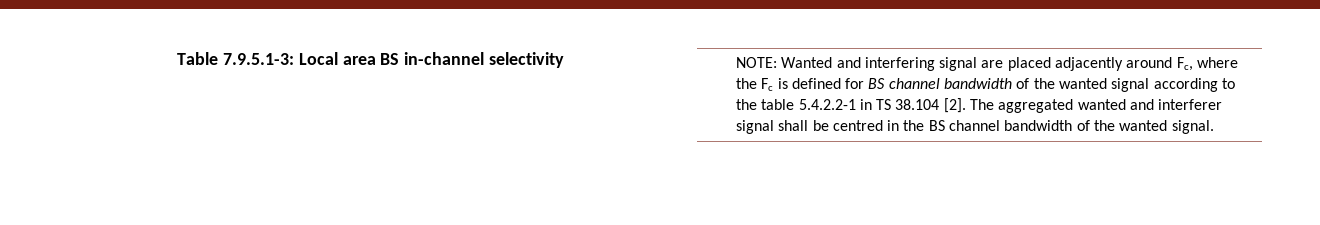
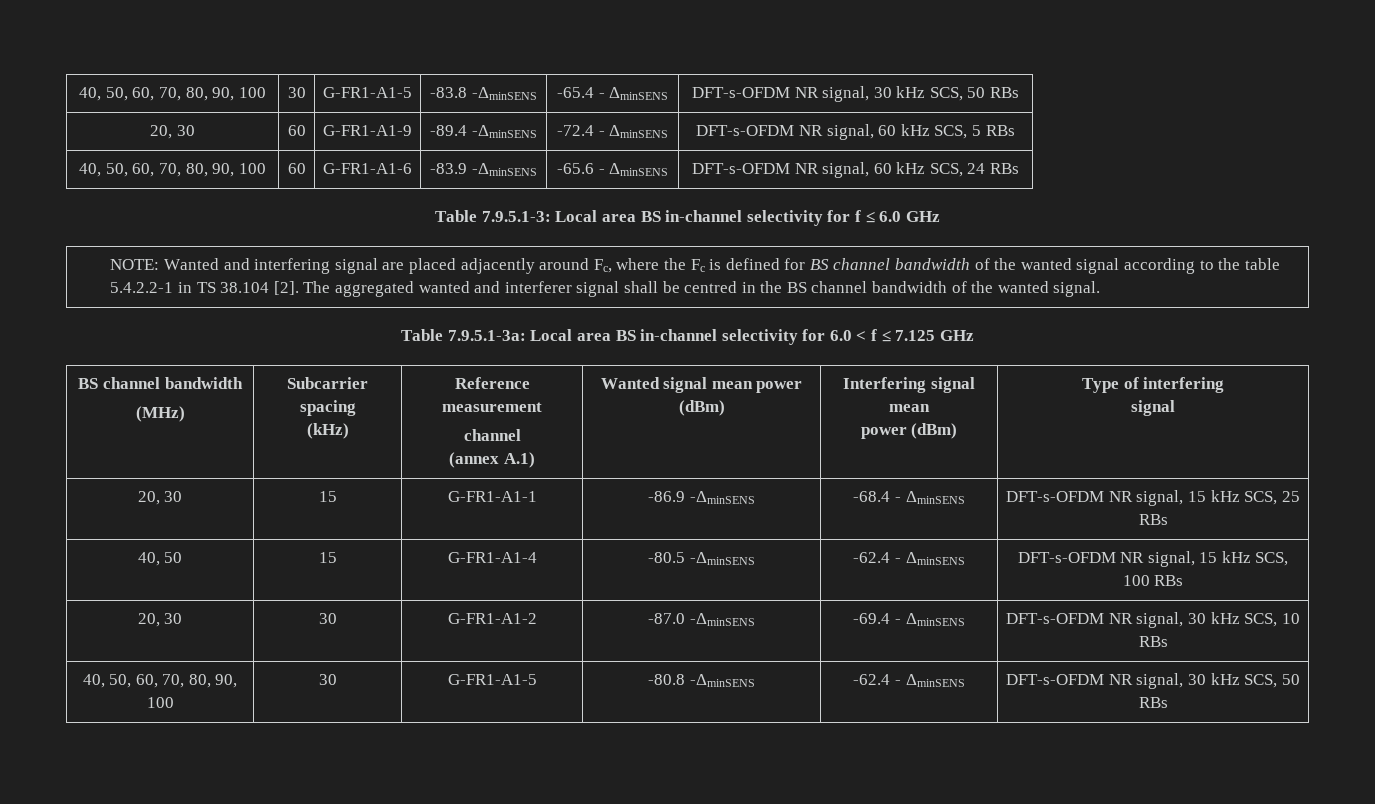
+ 40, 50, 60, 70, 80, 90, 100 | 30 | G-FR1-A1-5 | -83.8 -ΔminSENS | -65.4 - ΔminSENS | DFT-s-OFDM NR signal, 30 kHz SCS, 50 RBs
+ 20, 30 | 60 | G-FR1-A1-9 | -89.4 -ΔminSENS | -72.4 - ΔminSENS | DFT-s-OFDM NR signal, 60 kHz SCS, 5 RBs
+ 40, 50, 60, 70, 80, 90, 100 | 60 | G-FR1-A1-6 | -83.9 -ΔminSENS | -65.6 - ΔminSENS | DFT-s-OFDM NR signal, 60 kHz SCS, 24 RBs
- Table 7.9.5.1-3: Local area BS in-channel selectivity
+ Table 7.9.5.1-3: Local area BS in-channel selectivity for f ≤ 6.0 GHz
+ Table 7.9.5.1-3a: Local area BS in-channel selectivity for 6.0 < f ≤ 7.125 GHz
+ BS channel bandwidth
+ (MHz) | Subcarrier spacing
+ (kHz) | Reference measurement
+ channel
+ (annex A.1) | Wanted signal mean power (dBm) | Interfering signal mean
+ power (dBm) | Type of interfering
+ signal
+ 20, 30 | 15 | G-FR1-A1-1 | -86.9 -ΔminSENS | -68.4 - ΔminSENS | DFT-s-OFDM NR signal, 15 kHz SCS, 25 RBs
+ 40, 50 | 15 | G-FR1-A1-4 | -80.5 -ΔminSENS | -62.4 - ΔminSENS | DFT-s-OFDM NR signal, 15 kHz SCS, 100 RBs
+ 20, 30 | 30 | G-FR1-A1-2 | -87.0 -ΔminSENS | -69.4 - ΔminSENS | DFT-s-OFDM NR signal, 30 kHz SCS, 10 RBs
+ 40, 50, 60, 70, 80, 90, 100 | 30 | G-FR1-A1-5 | -80.8 -ΔminSENS | -62.4 - ΔminSENS | DFT-s-OFDM NR signal, 30 kHz SCS, 50 RBs

